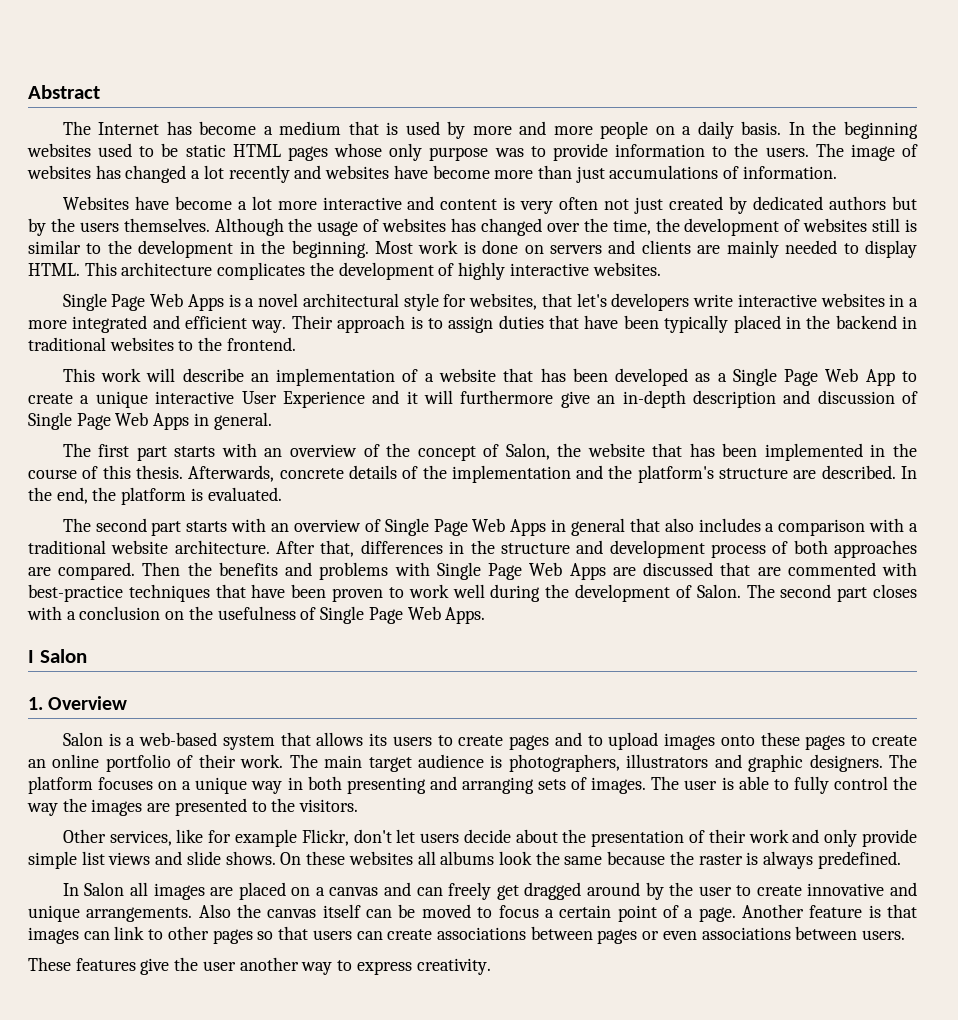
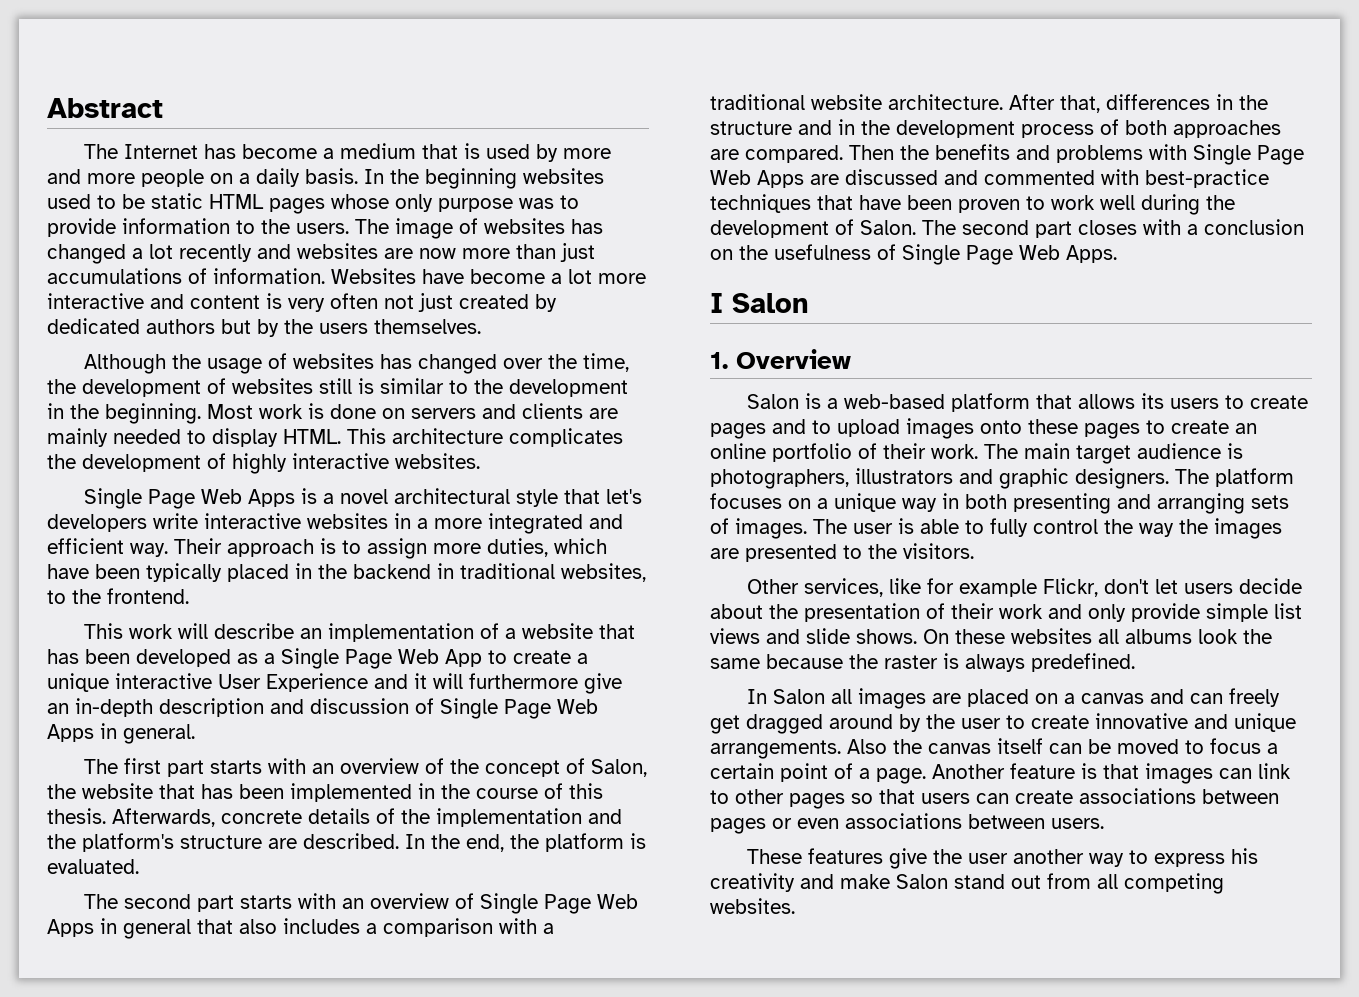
- The image of websites has changed a lot recently and websites have become more than just accumulations of information.
- Websites have become a lot more interactive and content is very often not just created by dedicated authors but by the users themselves. Although the usage of websites has changed over the time, the development of websites still is similar to the development in the beginning.
+ The image of websites has changed a lot recently and websites are now more than just accumulations of information. Websites have become a lot more interactive and content is very often not just created by dedicated authors but by the users themselves.
+ Although the usage of websites has changed over the time, the development of websites still is similar to the development in the beginning.
- Single Page Web Apps is a novel architectural style for websites, that let's developers write interactive websites in a more integrated and efficient way.
+ Single Page Web Apps is a novel architectural style that let's developers write interactive websites in a more integrated and efficient way.
- Their approach is to assign duties that have been typically placed in the backend in traditional websites to the frontend.
+ Their approach is to assign more duties, which have been typically placed in the backend in traditional websites, to the frontend.
- After that, differences in the structure and development process of both approaches are compared.
+ After that, differences in the structure and in the development process of both approaches are compared.
- Then the benefits and problems with Single Page Web Apps are discussed that are commented with best-practice techniques that have been proven to work well during the development of Salon.
+ Then the benefits and problems with Single Page Web Apps are discussed and commented with best-practice techniques that have been proven to work well during the development of Salon.
- Salon is a web-based system that allows its users to create pages and to upload images onto these pages to create an online portfolio of their work.
+ Salon is a web-based platform that allows its users to create pages and to upload images onto these pages to create an online portfolio of their work.
- These features give the user another way to express creativity.
+ These features give the user another way to express his creativity and make Salon stand out from all competing websites.

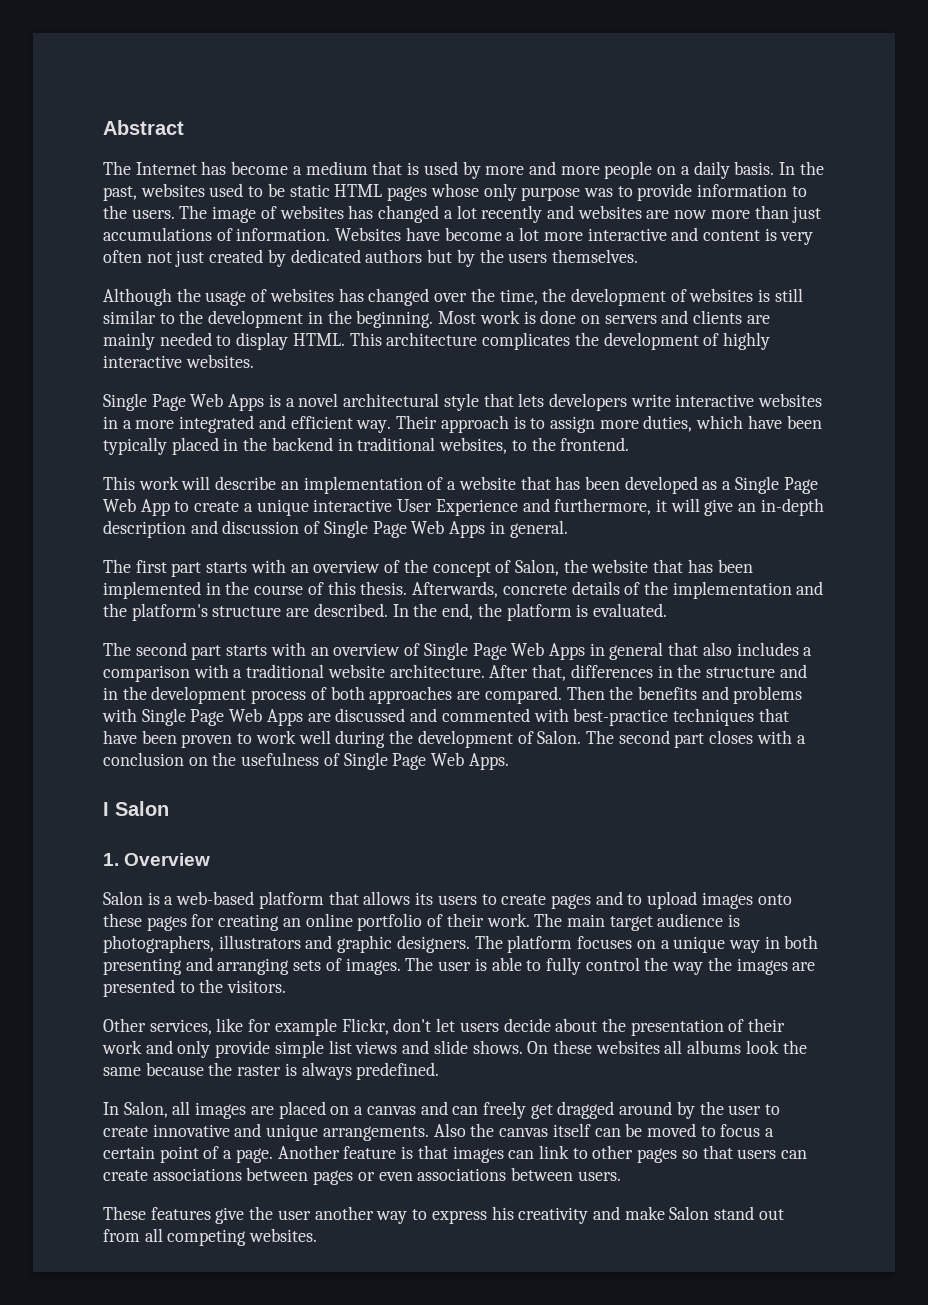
- In the beginning websites used to be static HTML pages whose only purpose was to provide information to the users.
+ In the past, websites used to be static HTML pages whose only purpose was to provide information to the users.
- Although the usage of websites has changed over the time, the development of websites still is similar to the development in the beginning.
+ Although the usage of websites has changed over the time, the development of websites is still similar to the development in the beginning.
- Single Page Web Apps is a novel architectural style that let's developers write interactive websites in a more integrated and efficient way.
+ Single Page Web Apps is a novel architectural style that lets developers write interactive websites in a more integrated and efficient way.
- This work will describe an implementation of a website that has been developed as a Single Page Web App to create a unique interactive User Experience and it will furthermore give an in-depth description and discussion of Single Page Web Apps in general.
+ This work will describe an implementation of a website that has been developed as a Single Page Web App to create a unique interactive User Experience and furthermore, it will give an in-depth description and discussion of Single Page Web Apps in general.
- Salon is a web-based platform that allows its users to create pages and to upload images onto these pages to create an online portfolio of their work.
+ Salon is a web-based platform that allows its users to create pages and to upload images onto these pages for creating an online portfolio of their work.
- In Salon all images are placed on a canvas and can freely get dragged around by the user to create innovative and unique arrangements.
+ In Salon, all images are placed on a canvas and can freely get dragged around by the user to create innovative and unique arrangements.

